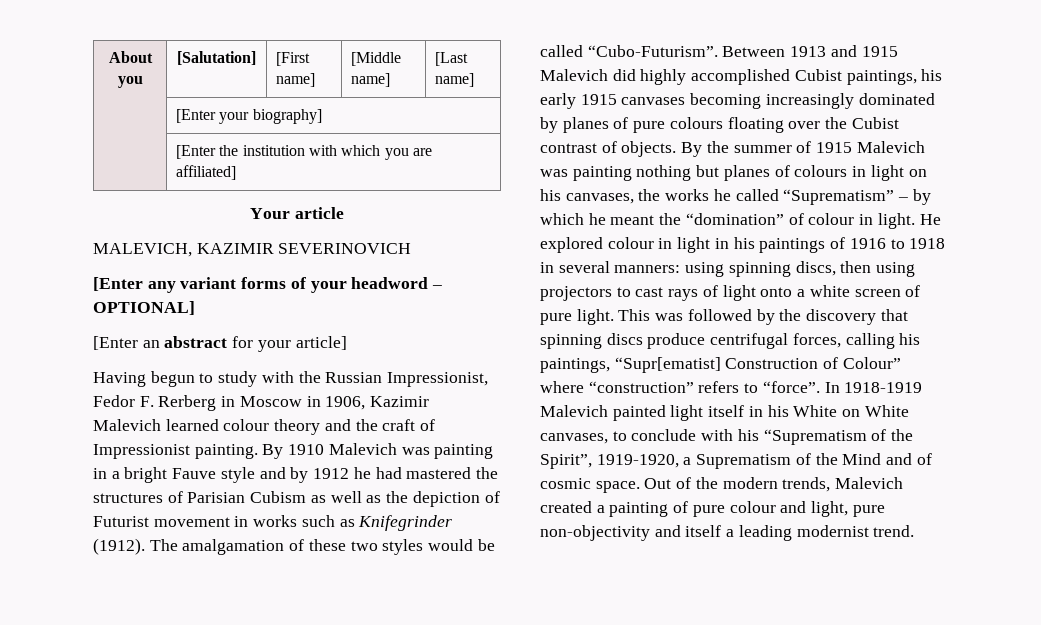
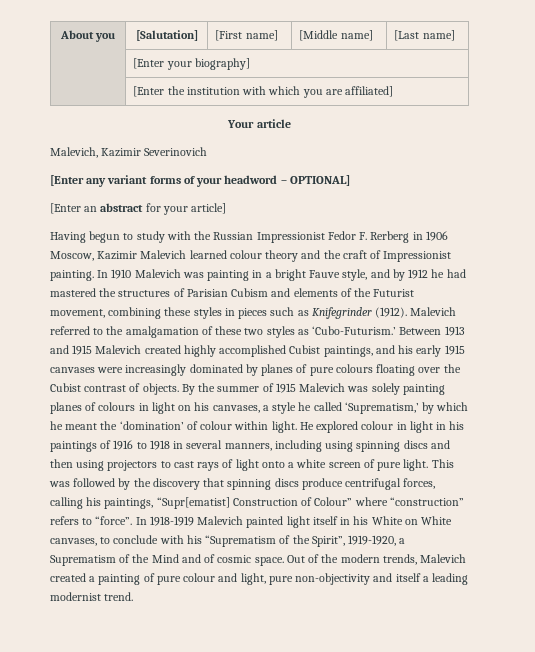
- MALEVICH, KAZIMIR SEVERINOVICH
+ Malevich, Kazimir Severinovich
- Having begun to study with the Russian Impressionist, Fedor F. Rerberg in Moscow in 1906, Kazimir Malevich learned colour theory and the craft of Impressionist painting.
+ Having begun to study with the Russian Impressionist Fedor F. Rerberg in 1906 Moscow, Kazimir Malevich learned colour theory and the craft of Impressionist painting.
- By 1910 Malevich was painting in a bright Fauve style and by 1912 he had mastered the structures of Parisian Cubism as well as the depiction of Futurist movement in works such as Knifegrinder (1912). The amalgamation of these two styles would be called “Cubo-Futurism”.
+ In 1910 Malevich was painting in a bright Fauve style, and by 1912 he had mastered the structures of Parisian Cubism and elements of the Futurist movement, combining these styles in pieces such as Knifegrinder (1912). Malevich referred to the amalgamation of these two styles as ‘Cubo-Futurism.’
- Between 1913 and 1915 Malevich did highly accomplished Cubist paintings, his early 1915 canvases becoming increasingly dominated by planes of pure colours floating over the Cubist contrast of objects.
+ Between 1913 and 1915 Malevich created highly accomplished Cubist paintings, and his early 1915 canvases were increasingly dominated by planes of pure colours floating over the Cubist contrast of objects.
- By the summer of 1915 Malevich was painting nothing but planes of colours in light on his canvases, the works he called “Suprematism” – by which he meant the “domination” of colour in light.
+ By the summer of 1915 Malevich was solely painting planes of colours in light on his canvases, a style he called ‘Suprematism,’ by which he meant the ‘domination’ of colour within light.
- He explored colour in light in his paintings of 1916 to 1918 in several manners: using spinning discs, then using projectors to cast rays of light onto a white screen of pure light.
+ He explored colour in light in his paintings of 1916 to 1918 in several manners, including using spinning discs and then using projectors to cast rays of light onto a white screen of pure light.

